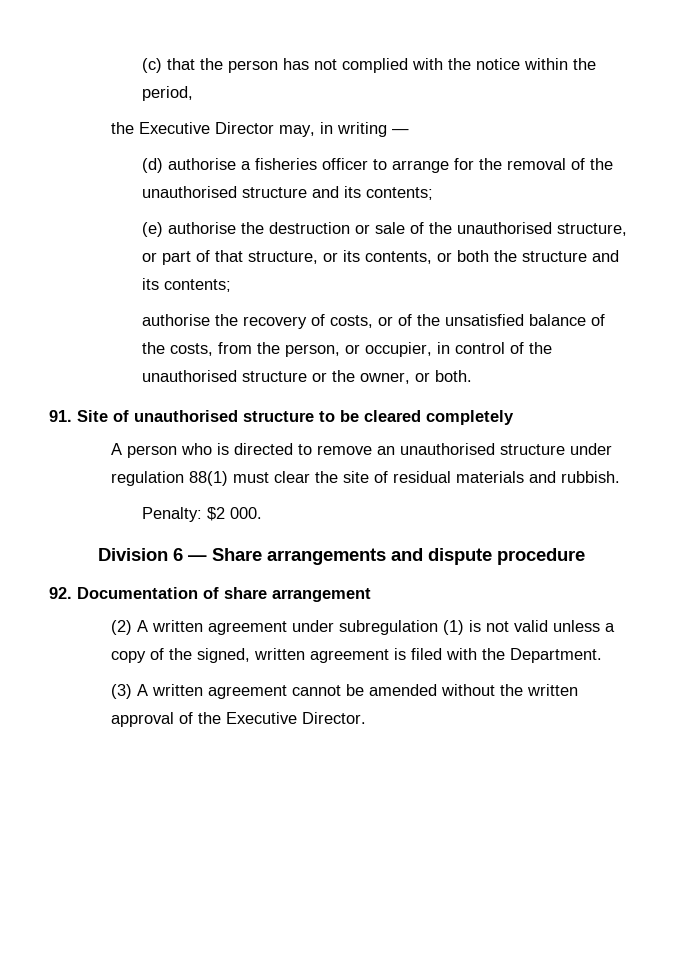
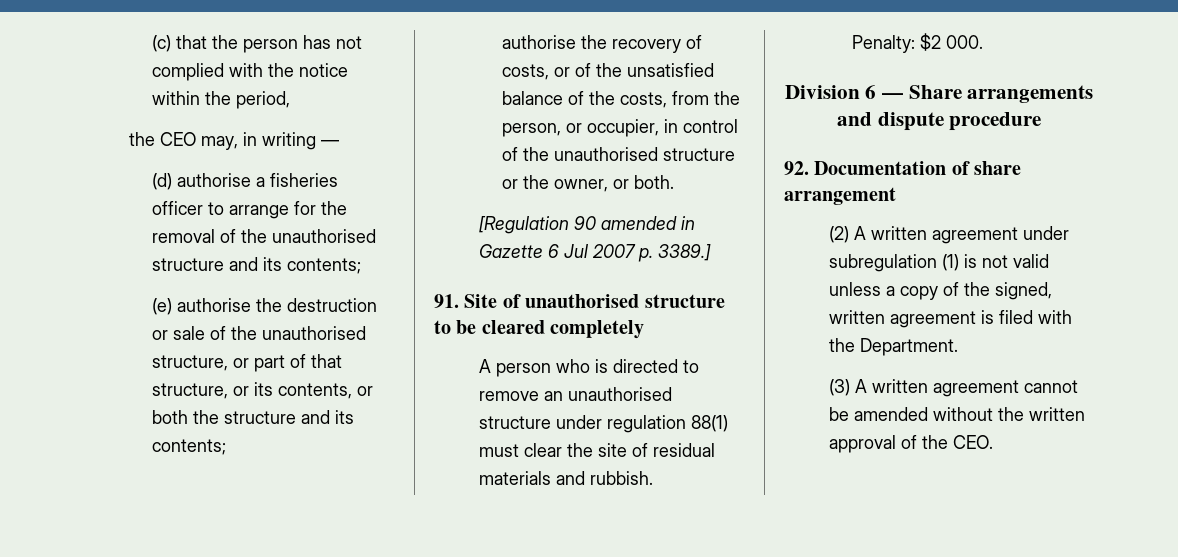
- the Executive Director may, in writing —
+ the CEO may, in writing —
+ [Regulation 90 amended in Gazette 6 Jul 2007 p. 3389.]
- (3) A written agreement cannot be amended without the written approval of the Executive Director.
+ (3) A written agreement cannot be amended without the written approval of the CEO.

